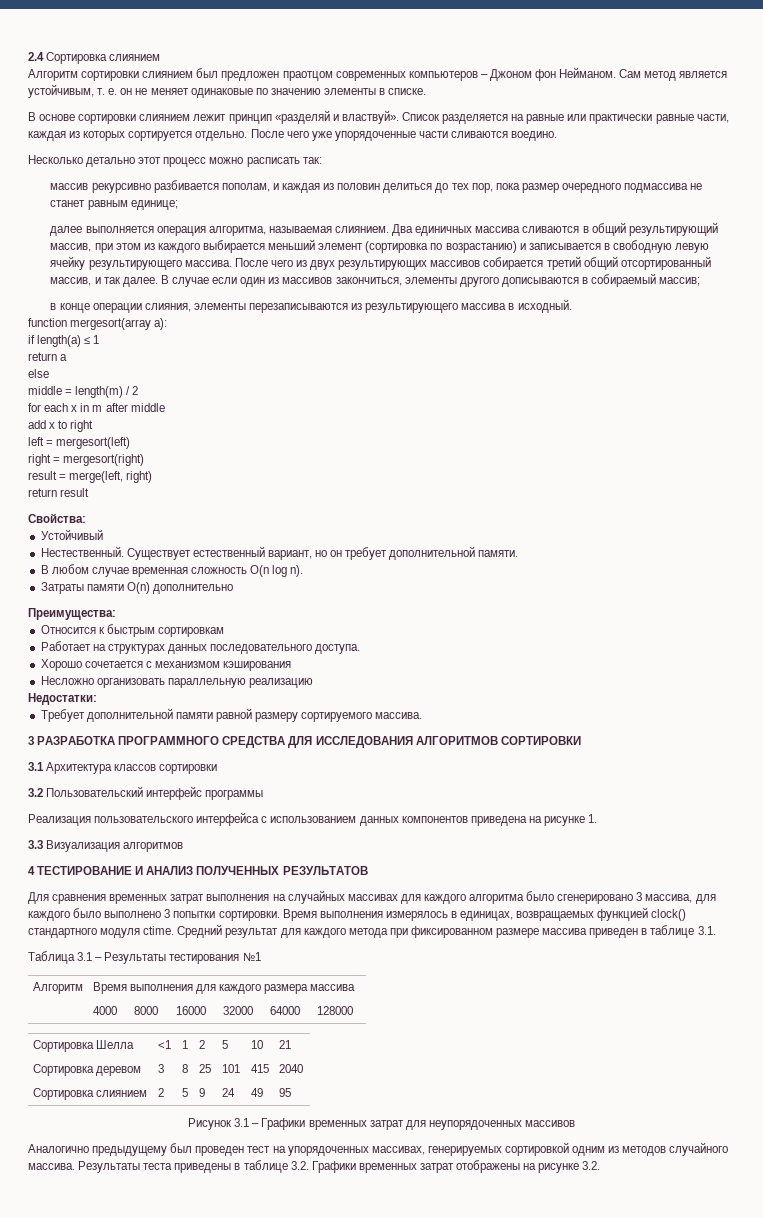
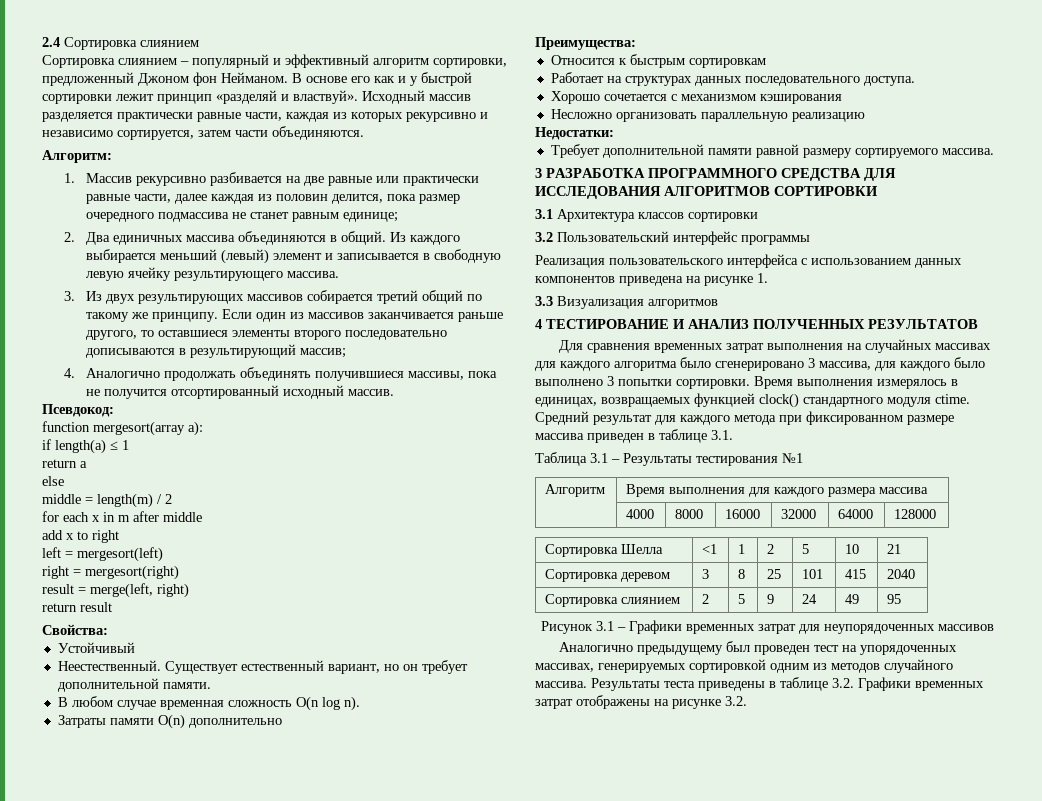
- Алгоритм сортировки слиянием был предложен праотцом современных компьютеров – Джоном фон Нейманом. Сам метод является устойчивым, т. е. он не меняет одинаковые по значению элементы в списке.
- В основе сортировки слиянием лежит принцип «разделяй и властвуй».
+ Сортировка слиянием – популярный и эффективный алгоритм сортировки, предложенный Джоном фон Нейманом. В основе его как и у быстрой сортировки лежит принцип «разделяй и властвуй».
- Список разделяется на равные или практически равные части, каждая из которых сортируется отдельно. После чего уже упорядоченные части сливаются воедино.
- Несколько детально этот процесс можно расписать так:
- массив рекурсивно разбивается пополам, и каждая из половин делиться до тех пор, пока размер очередного подмассива не станет равным единице;
+ Исходный массив разделяется практически равные части, каждая из которых рекурсивно и независимо сортируется, затем части объединяются.
+ Алгоритм:
+ 1. Массив рекурсивно разбивается на две равные или практически равные части, далее каждая из половин делится, пока размер очередного подмассива не станет равным единице;
- далее выполняется операция алгоритма, называемая слиянием. Два единичных массива сливаются в общий результирующий массив, при этом из каждого выбирается меньший элемент (сортировка по возрастанию) и записывается в свободную левую ячейку результирующего массива. После чего из двух результирующих массивов собирается третий общий отсортированный массив, и так далее. В случае если один из массивов закончиться, элементы другого дописываются в собираемый массив;
+ 2. Два единичных массива объединяются в общий. Из каждого выбирается меньший (левый) элемент и записывается в свободную левую ячейку результирующего массива.
+ 3. Из двух результирующих массивов собирается третий общий по такому же принципу. Если один из массивов заканчивается раньше другого, то оставшиеся элементы второго последовательно дописываются в результирующий массив;
- в конце операции слияния, элементы перезаписываются из результирующего массива в исходный.
+ 4. Аналогично продолжать объединять получившиеся массивы, пока не получится отсортированный исходный массив.
+ Псевдокод:
- Нестественный.
+ Неестественный.

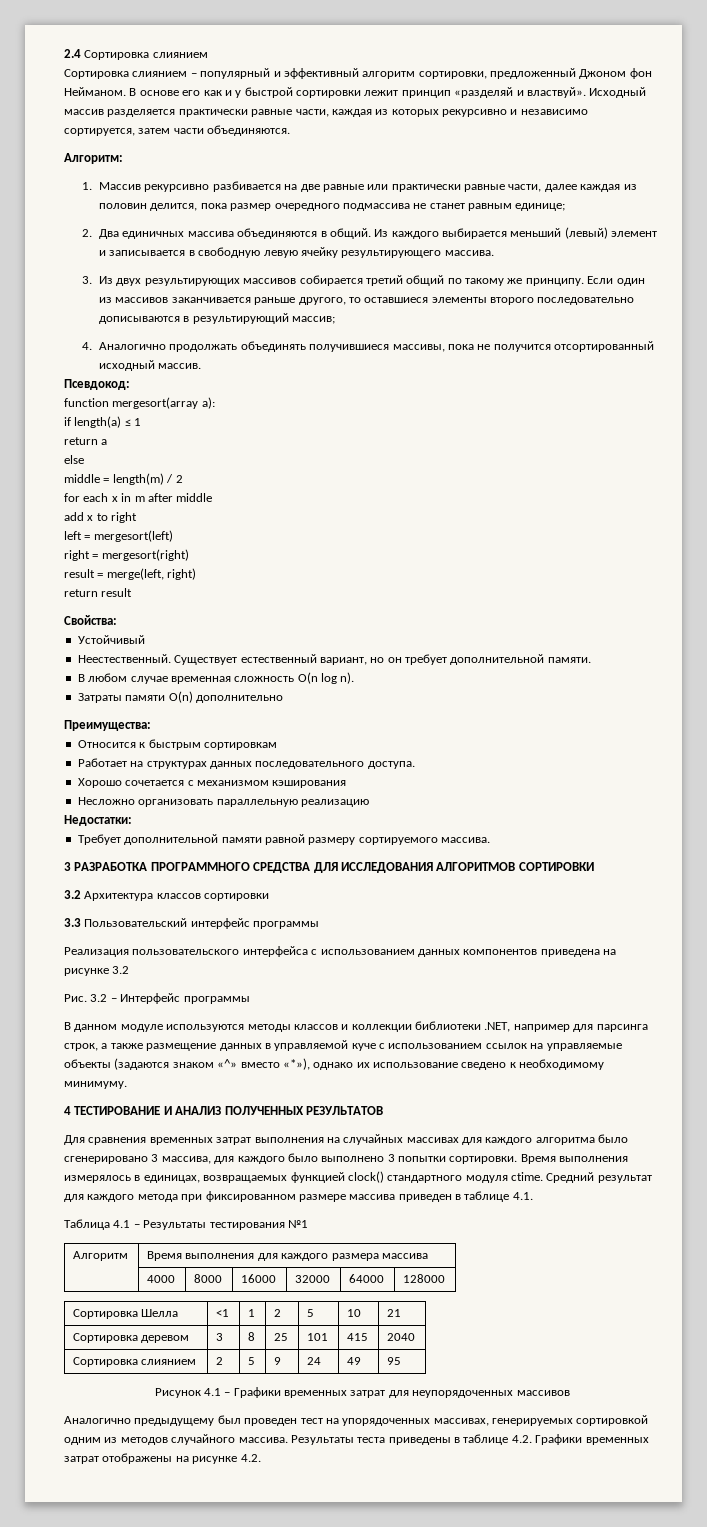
- 3.1 Архитектура классов сортировки
+ 3.2 Архитектура классов сортировки
- 3.2 Пользовательский интерфейс программы
+ 3.3 Пользовательский интерфейс программы
- Реализация пользовательского интерфейса с использованием данных компонентов приведена на рисунке 1.
- 3.3 Визуализация алгоритмов
+ Реализация пользовательского интерфейса с использованием данных компонентов приведена на рисунке 3.2
+ Рис. 3.2 – Интерфейс программы
+ В данном модуле используются методы классов и коллекции библиотеки .NET, например для парсинга строк, а также размещение данных в управляемой куче с использованием ссылок на управляемые объекты (задаются знаком «^» вместо «*»), однако их использование сведено к необходимому минимуму.
- Средний результат для каждого метода при фиксированном размере массива приведен в таблице 3.1.
+ Средний результат для каждого метода при фиксированном размере массива приведен в таблице 4.1.
- Таблица 3.1 – Результаты тестирования №1
+ Таблица 4.1 – Результаты тестирования №1
- Рисунок 3.1 – Графики временных затрат для неупорядоченных массивов
+ Рисунок 4.1 – Графики временных затрат для неупорядоченных массивов
- Результаты теста приведены в таблице 3.2. Графики временных затрат отображены на рисунке 3.2.
+ Результаты теста приведены в таблице 4.2. Графики временных затрат отображены на рисунке 4.2.

